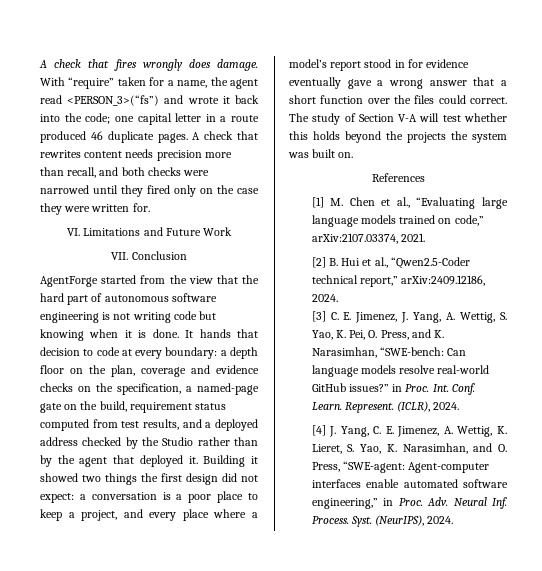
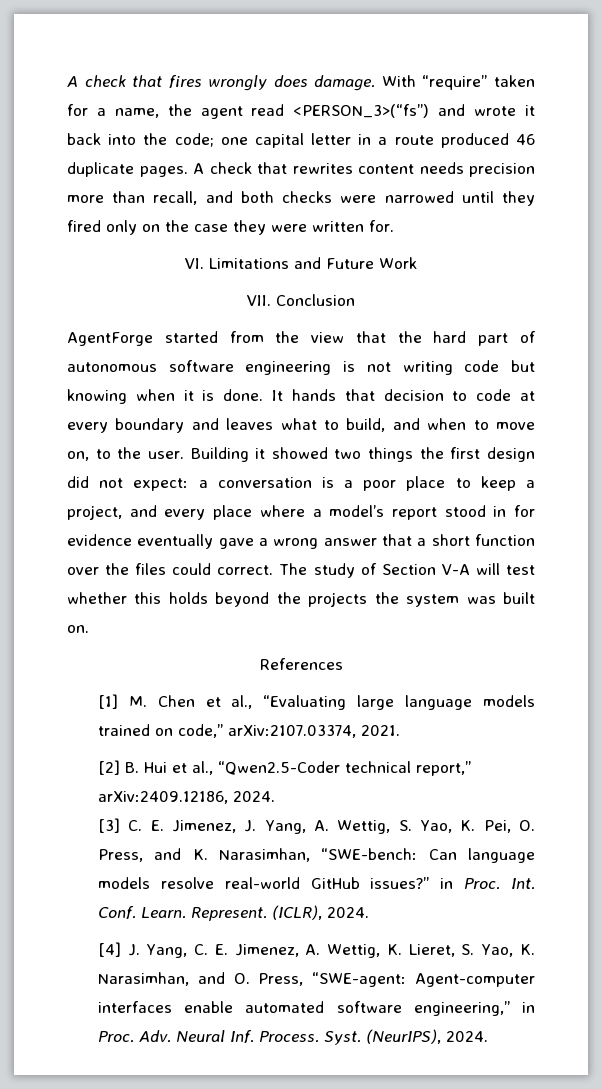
- It hands that decision to code at every boundary: a depth floor on the plan, coverage and evidence checks on the specification, a named-page gate on the build, requirement status computed from test results, and a deployed address checked by the Studio rather than by the agent that deployed it.
+ It hands that decision to code at every boundary and leaves what to build, and when to move on, to the user.

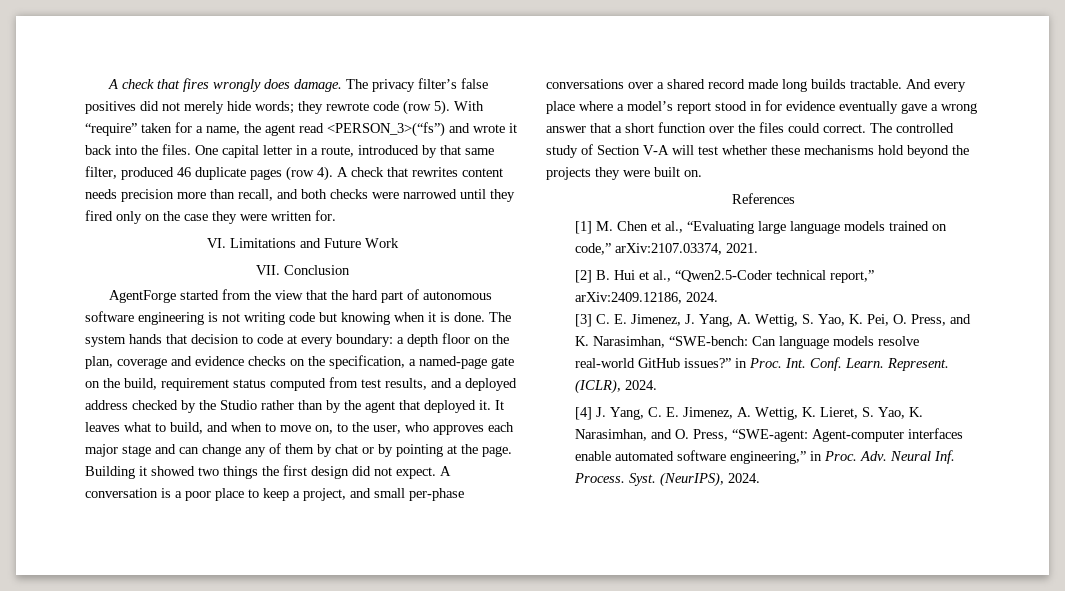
+ The privacy filter’s false positives did not merely hide words; they rewrote code (row 5).
- With “require” taken for a name, the agent read <PERSON_3>(“fs”) and wrote it back into the code; one capital letter in a route produced 46 duplicate pages.
+ With “require” taken for a name, the agent read <PERSON_3>(“fs”) and wrote it back into the files. One capital letter in a route, introduced by that same filter, produced 46 duplicate pages (row 4).
- It hands that decision to code at every boundary and leaves what to build, and when to move on, to the user.
+ The system hands that decision to code at every boundary: a depth floor on the plan, coverage and evidence checks on the specification, a named-page gate on the build, requirement status computed from test results, and a deployed address checked by the Studio rather than by the agent that deployed it. It leaves what to build, and when to move on, to the user, who approves each major stage and can change any of them by chat or by pointing at the page.
- Building it showed two things the first design did not expect: a conversation is a poor place to keep a project, and every place where a model’s report stood in for evidence eventually gave a wrong answer that a short function over the files could correct.
+ Building it showed two things the first design did not expect. A conversation is a poor place to keep a project, and small per-phase conversations over a shared record made long builds tractable. And every place where a model’s report stood in for evidence eventually gave a wrong answer that a short function over the files could correct.
- The study of Section V-A will test whether this holds beyond the projects the system was built on.
+ The controlled study of Section V-A will test whether these mechanisms hold beyond the projects they were built on.

